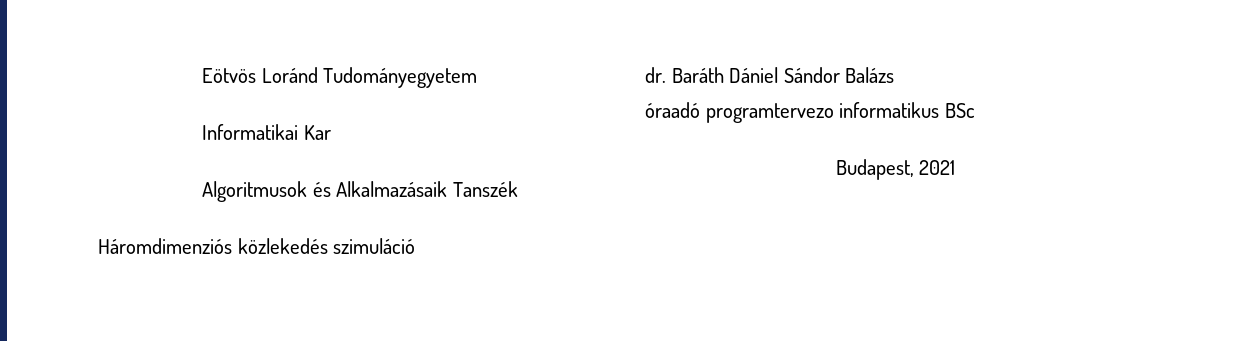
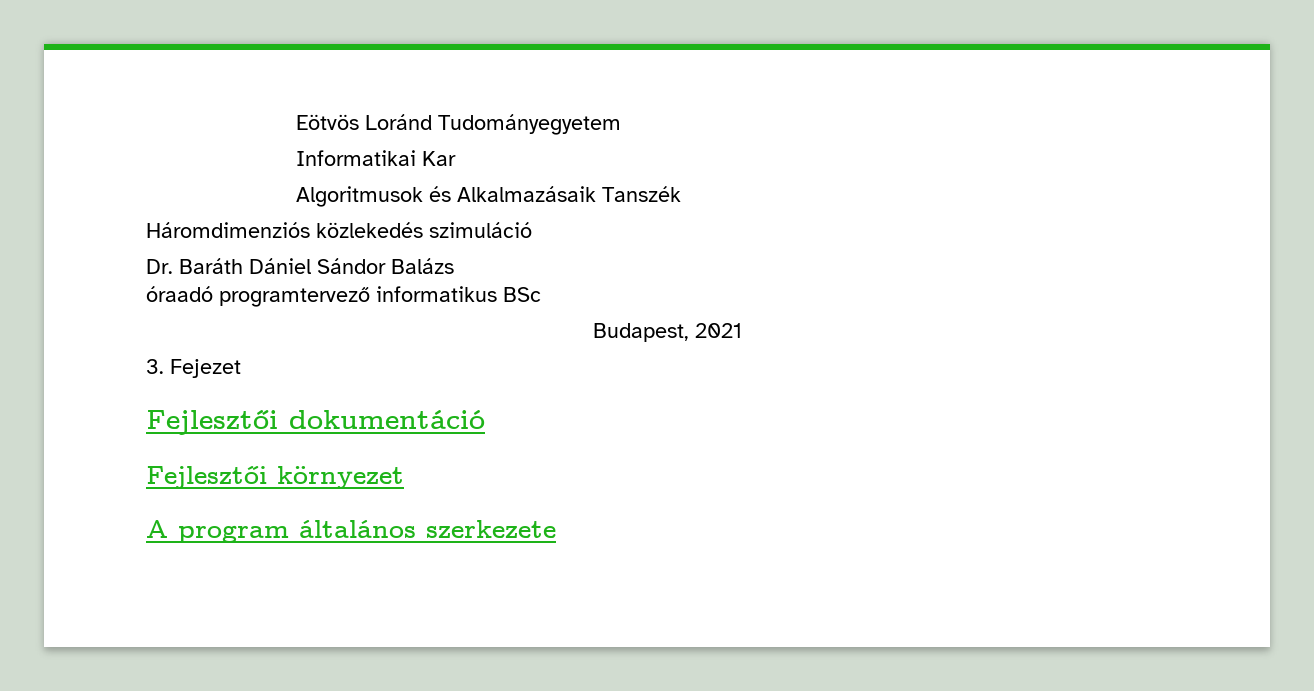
- dr. Baráth Dániel Sándor Balázs
+ Dr. Baráth Dániel Sándor Balázs
- óraadó programtervezo informatikus BSc
+ óraadó programtervező informatikus BSc
+ 3. Fejezet
+ Fejlesztői dokumentáció
+ Fejlesztői környezet
+ A program általános szerkezete

